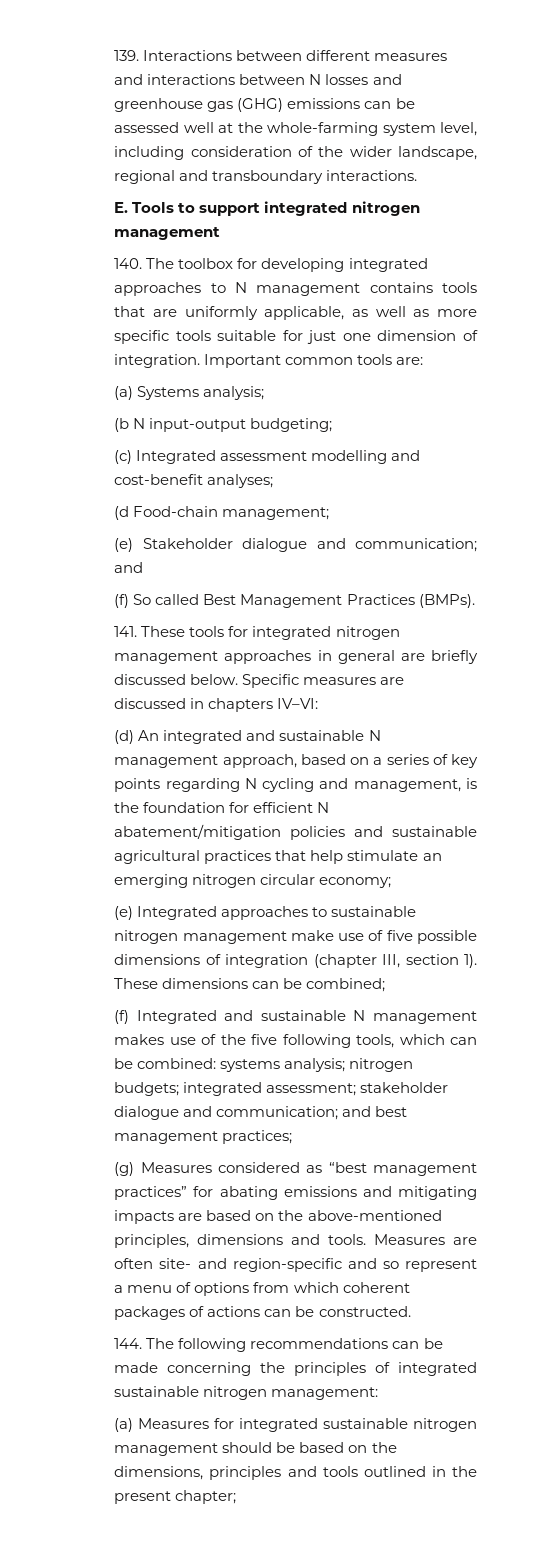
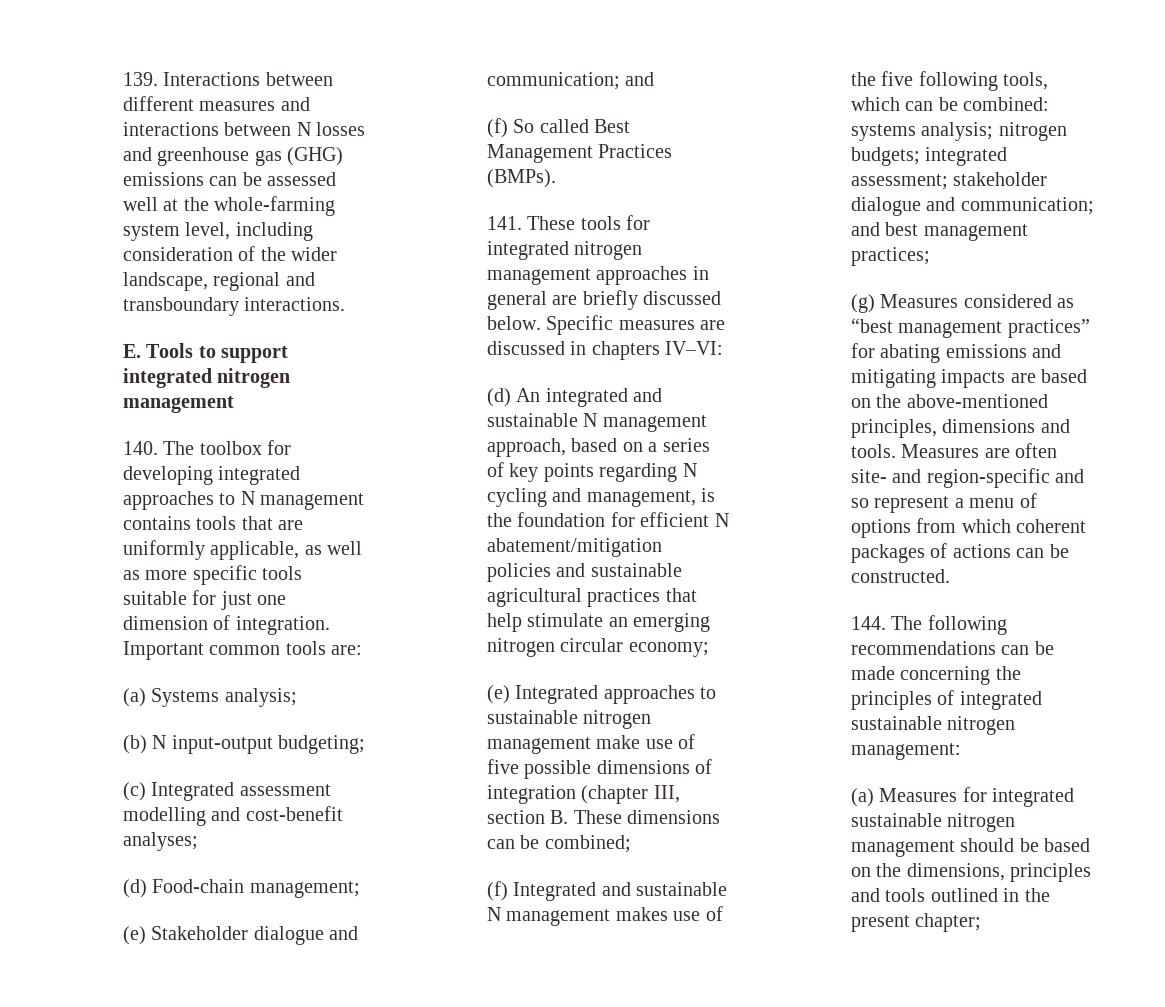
- (b N input-output budgeting;
+ (b) N input-output budgeting;
- (d Food-chain management;
+ (d) Food-chain management;
- (e) Integrated approaches to sustainable nitrogen management make use of five possible dimensions of integration (chapter III, section 1). These dimensions can be combined;
+ (e) Integrated approaches to sustainable nitrogen management make use of five possible dimensions of integration (chapter III, section B. These dimensions can be combined;

